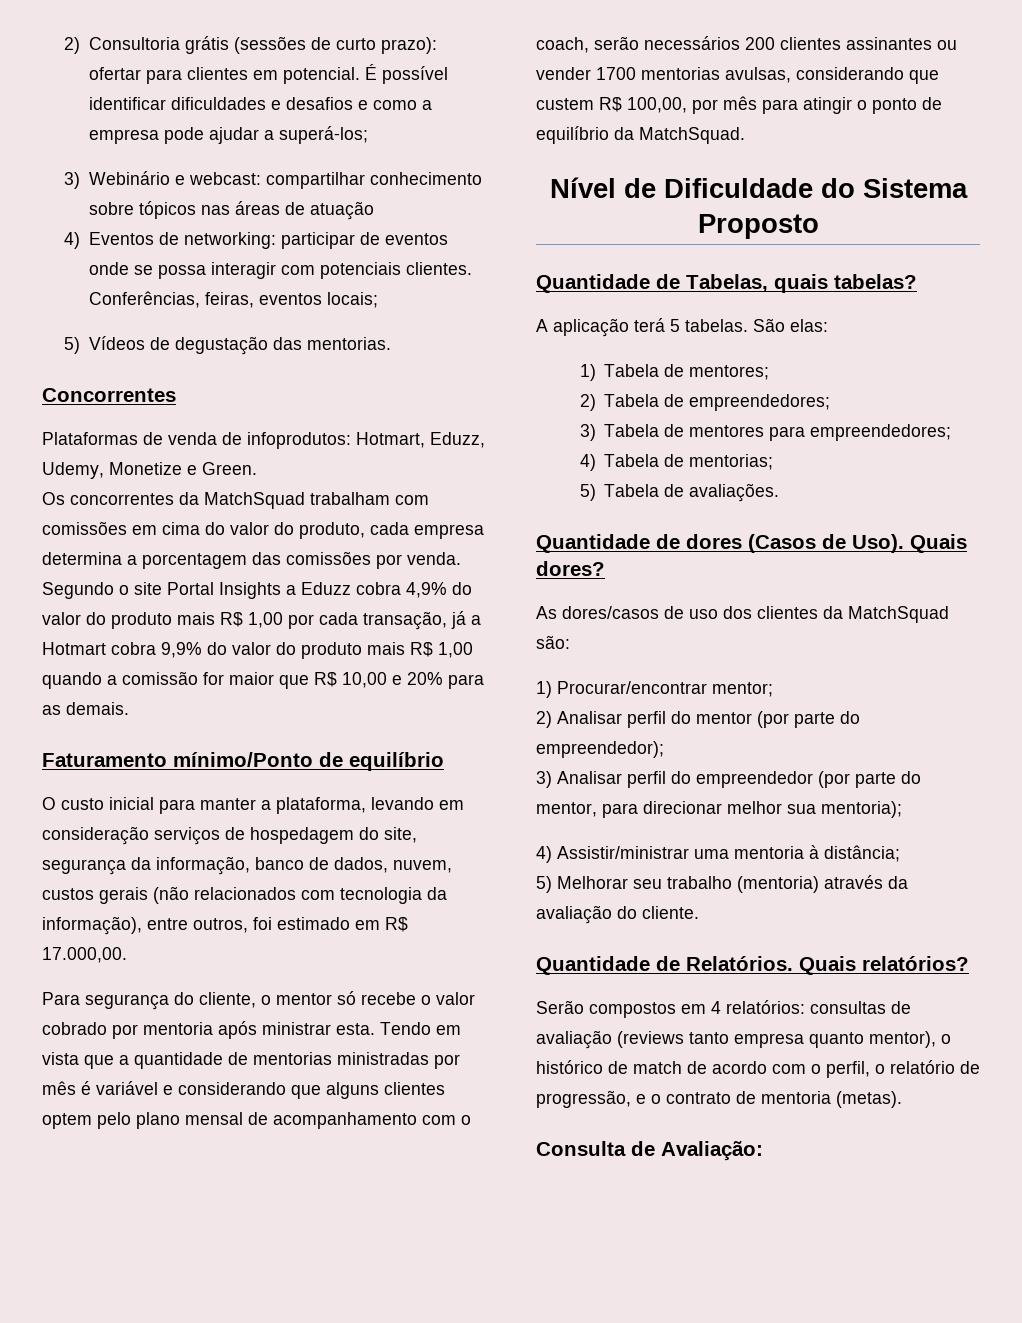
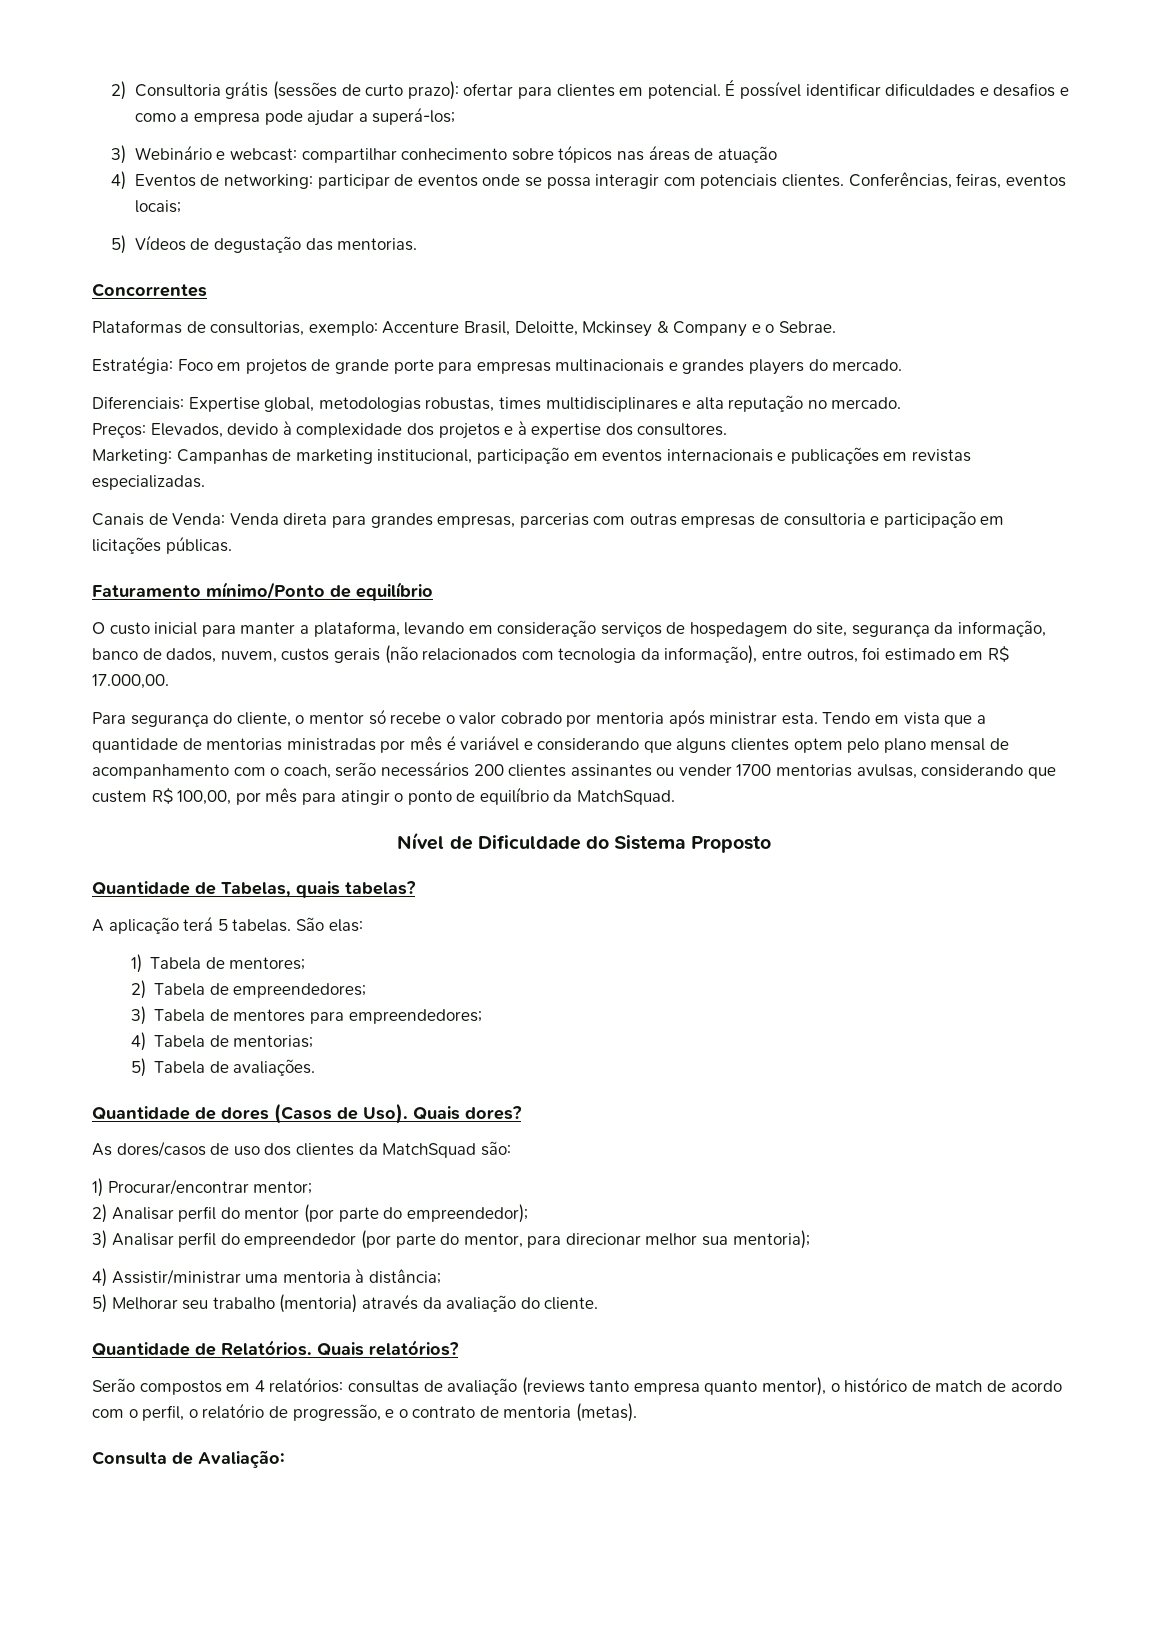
- Plataformas de venda de infoprodutos: Hotmart, Eduzz, Udemy, Monetize e Green.
- Os concorrentes da MatchSquad trabalham com comissões em cima do valor do produto, cada empresa determina a porcentagem das comissões por venda. Segundo o site Portal Insights a Eduzz cobra 4,9% do valor do produto mais R$ 1,00 por cada transação, já a Hotmart cobra 9,9% do valor do produto mais R$ 1,00 quando a comissão for maior que R$ 10,00 e 20% para as demais.
+ Plataformas de consultorias, exemplo: Accenture Brasil, Deloitte, Mckinsey & Company e o Sebrae.
+ Estratégia: Foco em projetos de grande porte para empresas multinacionais e grandes players do mercado.
+ Diferenciais: Expertise global, metodologias robustas, times multidisciplinares e alta reputação no mercado.
+ Preços: Elevados, devido à complexidade dos projetos e à expertise dos consultores.
+ Marketing: Campanhas de marketing institucional, participação em eventos internacionais e publicações em revistas especializadas.
+ Canais de Venda: Venda direta para grandes empresas, parcerias com outras empresas de consultoria e participação em licitações públicas.

